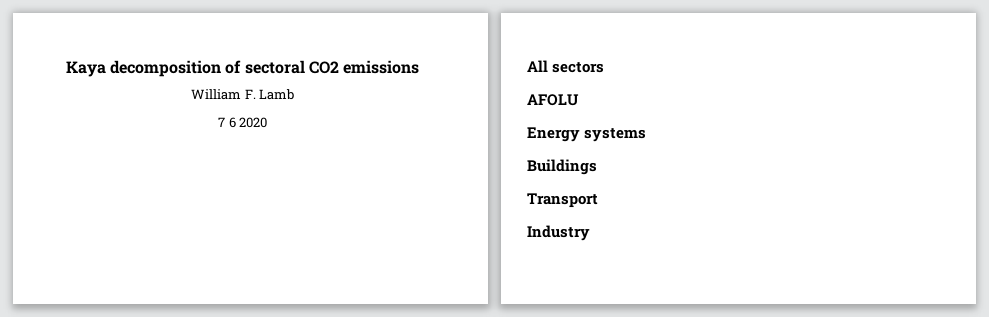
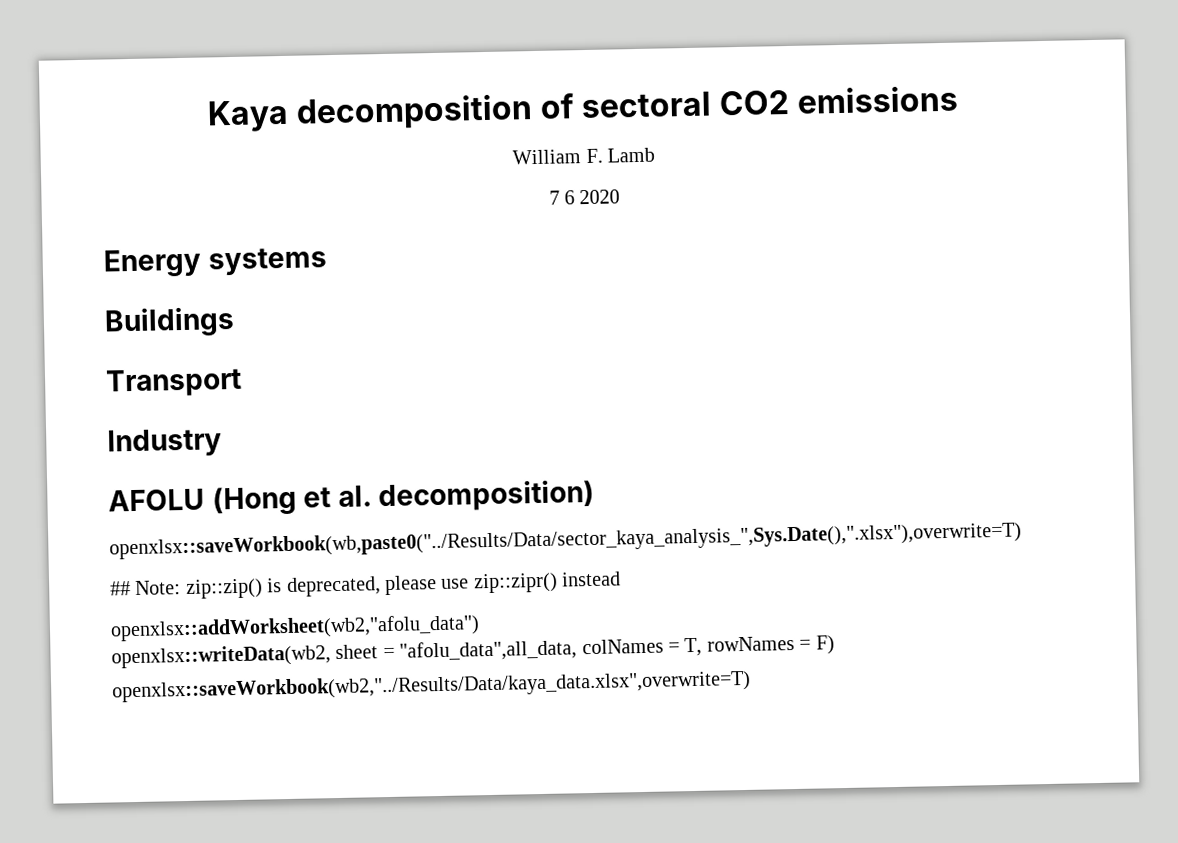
- All sectors
- AFOLU
+ AFOLU (Hong et al. decomposition)
+ openxlsx::saveWorkbook(wb,paste0("../Results/Data/sector_kaya_analysis_",Sys.Date(),".xlsx"),overwrite=T)
+ ## Note: zip::zip() is deprecated, please use zip::zipr() instead
+ openxlsx::addWorksheet(wb2,"afolu_data")
+ openxlsx::writeData(wb2, sheet = "afolu_data",all_data, colNames = T, rowNames = F)
+ openxlsx::saveWorkbook(wb2,"../Results/Data/kaya_data.xlsx",overwrite=T)

